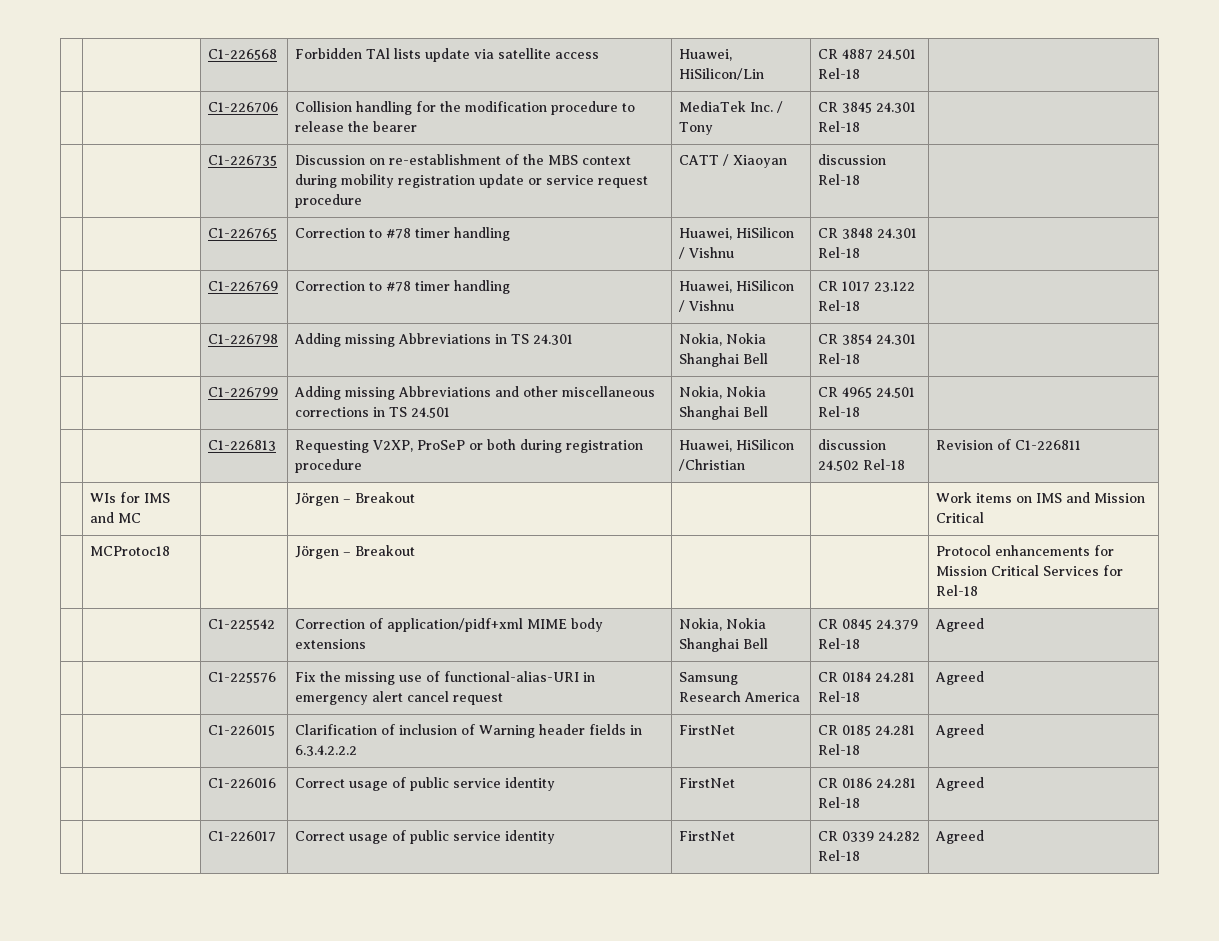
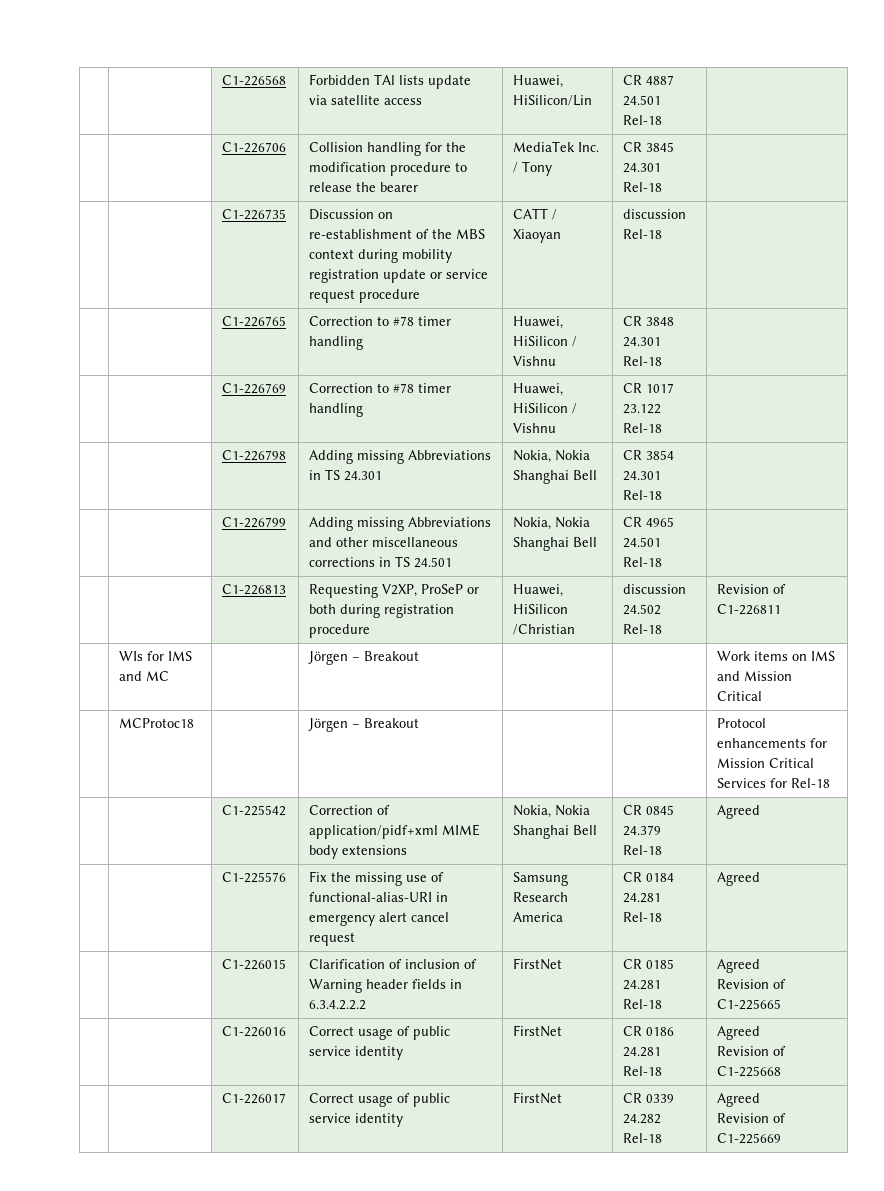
  | | C1-226015 | Clarification of inclusion of Warning header fields in 6.3.4.2.2.2 | FirstNet | CR 0185 24.281 Rel-18 | Agreed
+ Revision of C1-225665
  | | C1-226016 | Correct usage of public service identity | FirstNet | CR 0186 24.281 Rel-18 | Agreed
+ Revision of C1-225668
  | | C1-226017 | Correct usage of public service identity | FirstNet | CR 0339 24.282 Rel-18 | Agreed
+ Revision of C1-225669

